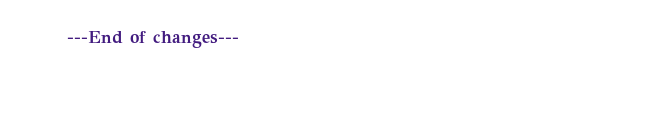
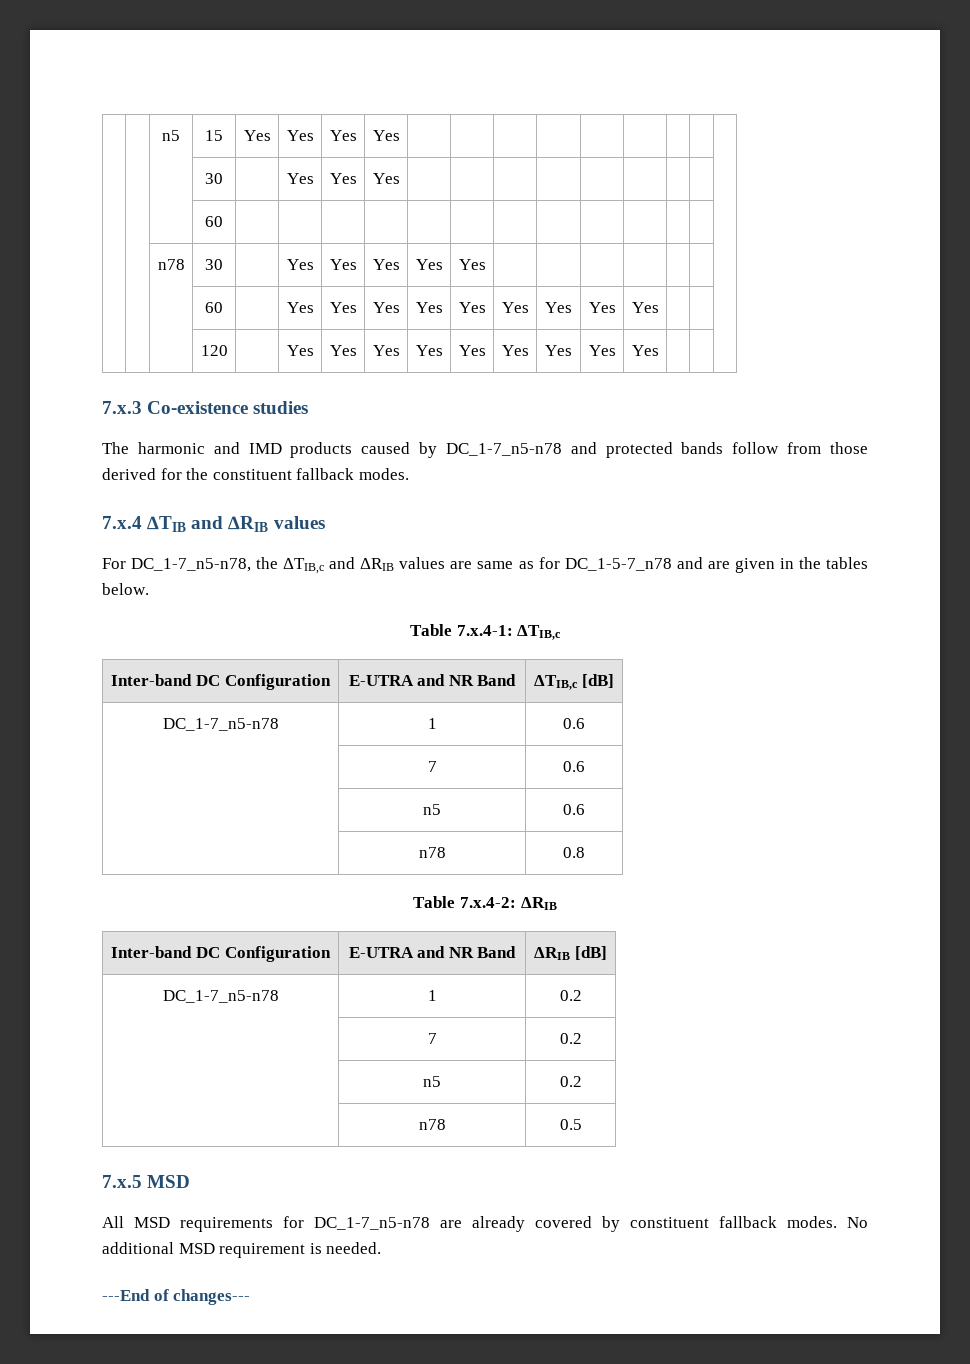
+ | | n5 | 15 | Yes | Yes | Yes | Yes | | | | | | | | |
+ | | | 30 | | Yes | Yes | Yes | | | | | | | | |
+ | | | 60 | | | | | | | | | | | | |
+ | | n78 | 30 | | Yes | Yes | Yes | Yes | Yes | | | | | | |
+ | | | 60 | | Yes | Yes | Yes | Yes | Yes | Yes | Yes | Yes | Yes | | |
+ | | | 120 | | Yes | Yes | Yes | Yes | Yes | Yes | Yes | Yes | Yes | | |
+ 7.x.3 Co-existence studies
+ The harmonic and IMD products caused by DC_1-7_n5-n78 and protected bands follow from those derived for the constituent fallback modes.
+ 7.x.4 ∆TIB and ∆RIB values
+ For DC_1-7_n5-n78, the ΔTIB,c and ΔRIB values are same as for DC_1-5-7_n78 and are given in the tables below.
+ Table 7.x.4-1: ΔTIB,c
+ Inter-band DC Configuration | E-UTRA and NR Band | ΔTIB,c [dB]
+ DC_1-7_n5-n78 | 1 | 0.6
+ | 7 | 0.6
+ | n5 | 0.6
+ | n78 | 0.8
+ Table 7.x.4-2: ΔRIB
+ Inter-band DC Configuration | E-UTRA and NR Band | ΔRIB [dB]
+ DC_1-7_n5-n78 | 1 | 0.2
+ | 7 | 0.2
+ | n5 | 0.2
+ | n78 | 0.5
+ 7.x.5 MSD
+ All MSD requirements for DC_1-7_n5-n78 are already covered by constituent fallback modes. No additional MSD requirement is needed.

